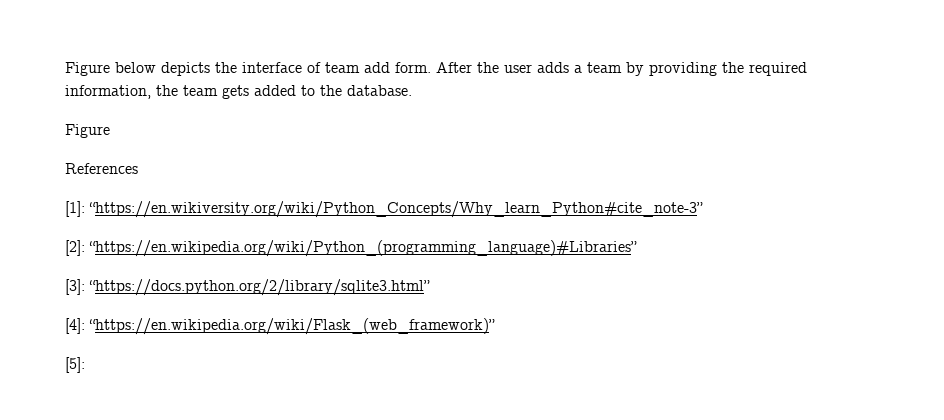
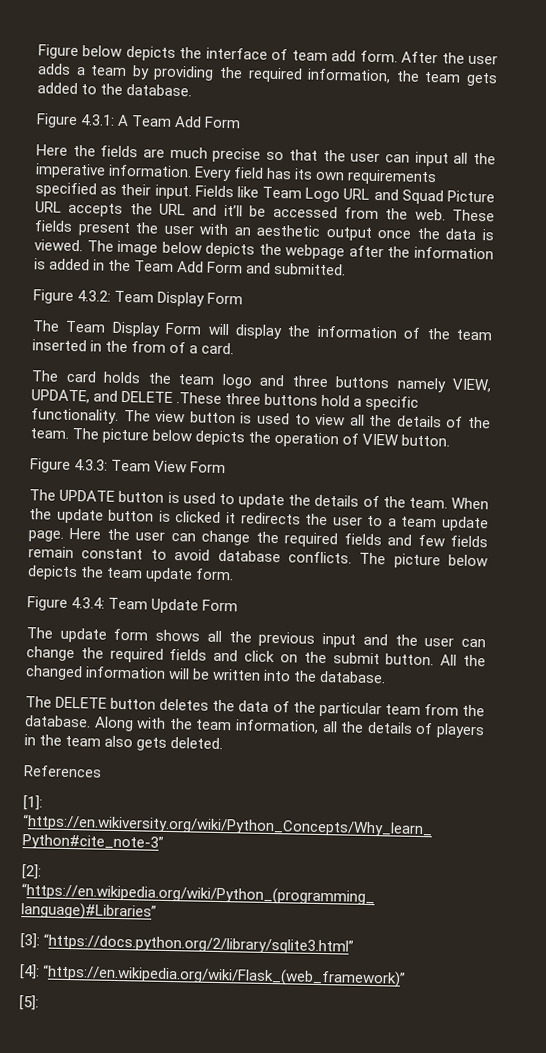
  After the user adds a team by providing the required information, the team gets added to the database.
- Figure
+ Figure 4.3.1: A Team Add Form
+ Here the fields are much precise so that the user can input all the imperative information. Every field has its own requirements specified as their input. Fields like Team Logo URL and Squad Picture URL accepts the URL and it’ll be accessed from the web. These fields present the user with an aesthetic output once the data is viewed. The image below depicts the webpage after the information is added in the Team Add Form and submitted.
+ Figure 4.3.2: Team Display Form
+ The Team Display Form will display the information of the team inserted in the from of a card.
+ The card holds the team logo and three buttons namely VIEW, UPDATE, and DELETE .These three buttons hold a specific functionality. The view button is used to view all the details of the team. The picture below depicts the operation of VIEW button.
+ Figure 4.3.3: Team View Form
+ The UPDATE button is used to update the details of the team. When the update button is clicked it redirects the user to a team update page. Here the user can change the required fields and few fields remain constant to avoid database conflicts. The picture below depicts the team update form.
+ Figure 4.3.4: Team Update Form
+ The update form shows all the previous input and the user can change the required fields and click on the submit button. All the changed information will be written into the database.
+ The DELETE button deletes the data of the particular team from the database. Along with the team information, all the details of players in the team also gets deleted.

